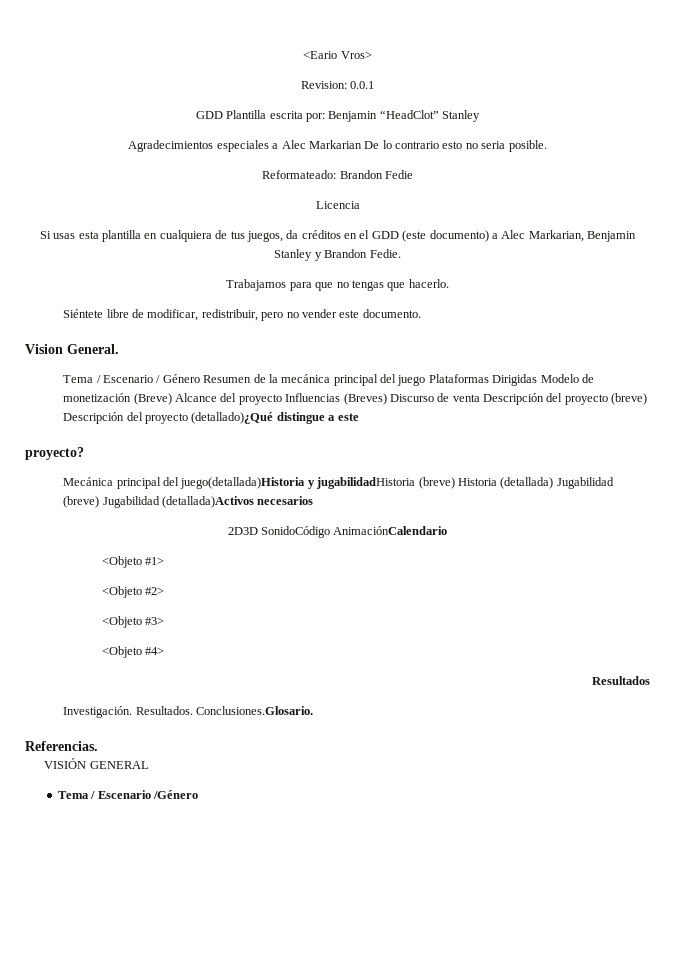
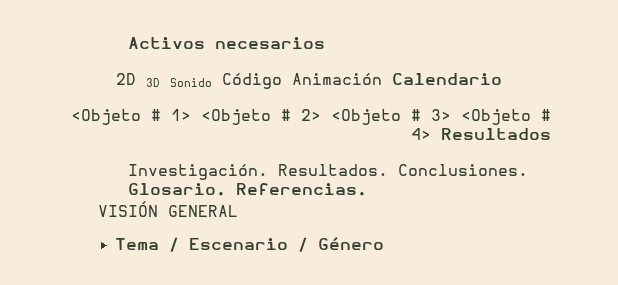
- <Eario Vros>
- Revision: 0.0.1
- GDD Plantilla escrita por: Benjamin “HeadClot” Stanley
- Agradecimientos especiales a Alec Markarian De lo contrario esto no seria posible.
- Reformateado: Brandon Fedie
- Licencia
- Si usas esta plantilla en cualquiera de tus juegos, da créditos en el GDD (este documento) a Alec Markarian, Benjamin Stanley y Brandon Fedie.
- Trabajamos para que no tengas que hacerlo.
- Siéntete libre de modificar, redistribuir, pero no vender este documento.
- Vision General.
- Tema / Escenario / Género Resumen de la mecánica principal del juego Plataformas Dirigidas Modelo de monetización (Breve) Alcance del proyecto Influencias (Breves) Discurso de venta Descripción del proyecto (breve) Descripción del proyecto (detallado)¿Qué distingue a este
- proyecto?
- Mecánica principal del juego(detallada)Historia y jugabilidadHistoria (breve) Historia (detallada) Jugabilidad (breve) Jugabilidad (detallada)Activos necesarios
- 2D3D SonidoCódigo AnimaciónCalendario
- <Objeto #1>
- <Objeto #2>
- <Objeto #3>
- <Objeto #4>
- Resultados
+ Activos necesarios
+ 2D 3D Sonido Código Animación Calendario
+ <Objeto # 1> <Objeto # 2> <Objeto # 3> <Objeto # 4> Resultados
- Conclusiones.Glosario.
- Referencias.
+ Conclusiones. Glosario. Referencias.
- Tema / Escenario /Género
+ Tema / Escenario / Género

